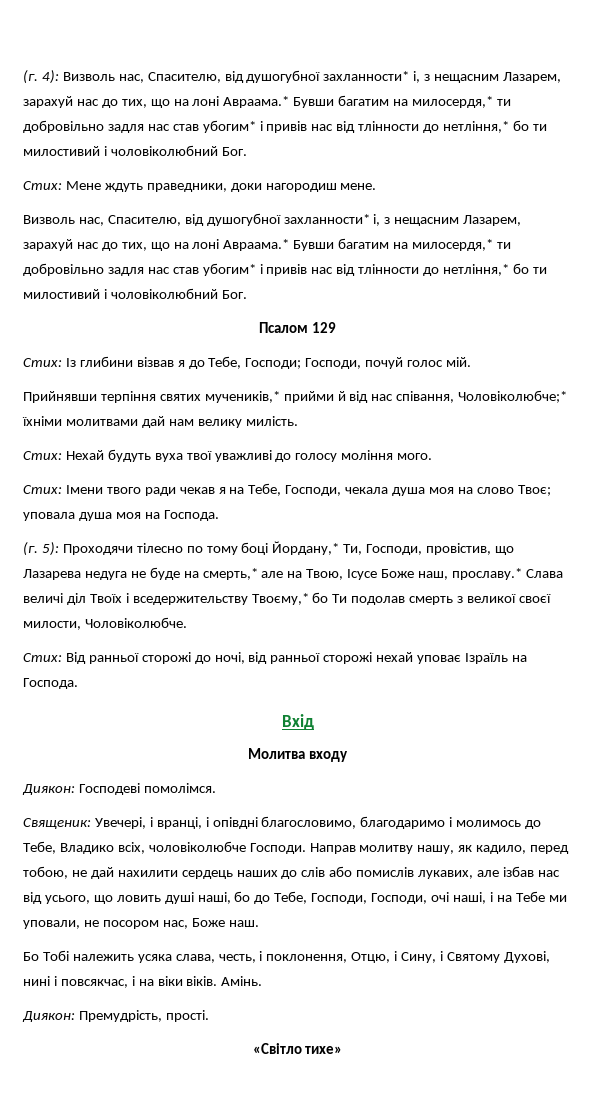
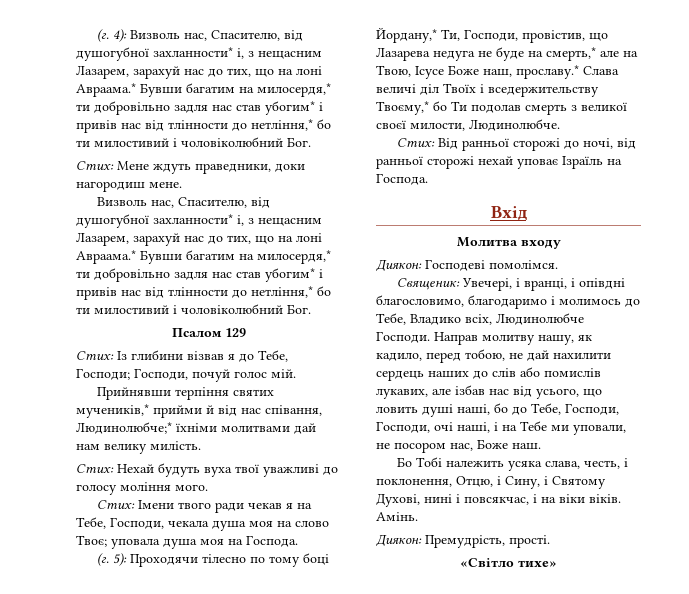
- Прийнявши терпіння святих мучеників,* прийми й від нас співання, Чоловіколюбче;* їхніми молитвами дай нам велику милість.
+ Прийнявши терпіння святих мучеників,* прийми й від нас співання, Людинолюбче;* їхніми молитвами дай нам велику милість.
- (г. 5): Проходячи тілесно по тому боці Йордану,* Ти, Господи, провістив, що Лазарева недуга не буде на смерть,* але на Твою, Ісусе Боже наш, прославу.* Слава величі діл Твоїх і вседержительству Твоєму,* бо Ти подолав смерть з великої своєї милости, Чоловіколюбче.
+ (г. 5): Проходячи тілесно по тому боці Йордану,* Ти, Господи, провістив, що Лазарева недуга не буде на смерть,* але на Твою, Ісусе Боже наш, прославу.* Слава величі діл Твоїх і вседержительству Твоєму,* бо Ти подолав смерть з великої своєї милости, Людинолюбче.
- Священик: Увечері, і вранці, і опівдні благословимо, благодаримо і молимось до Тебе, Владико всіх, чоловіколюбче Господи.
+ Священик: Увечері, і вранці, і опівдні благословимо, благодаримо і молимось до Тебе, Владико всіх, Людинолюбче Господи.

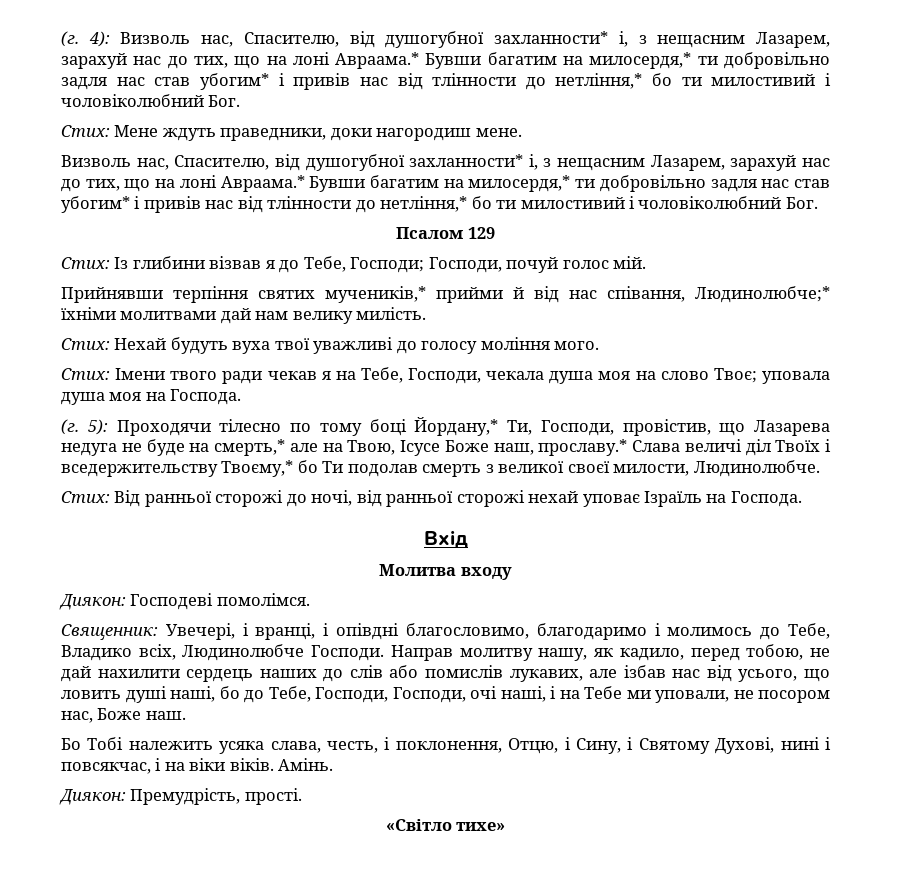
- Священик: Увечері, і вранці, і опівдні благословимо, благодаримо і молимось до Тебе, Владико всіх, Людинолюбче Господи.
+ Священник: Увечері, і вранці, і опівдні благословимо, благодаримо і молимось до Тебе, Владико всіх, Людинолюбче Господи.

